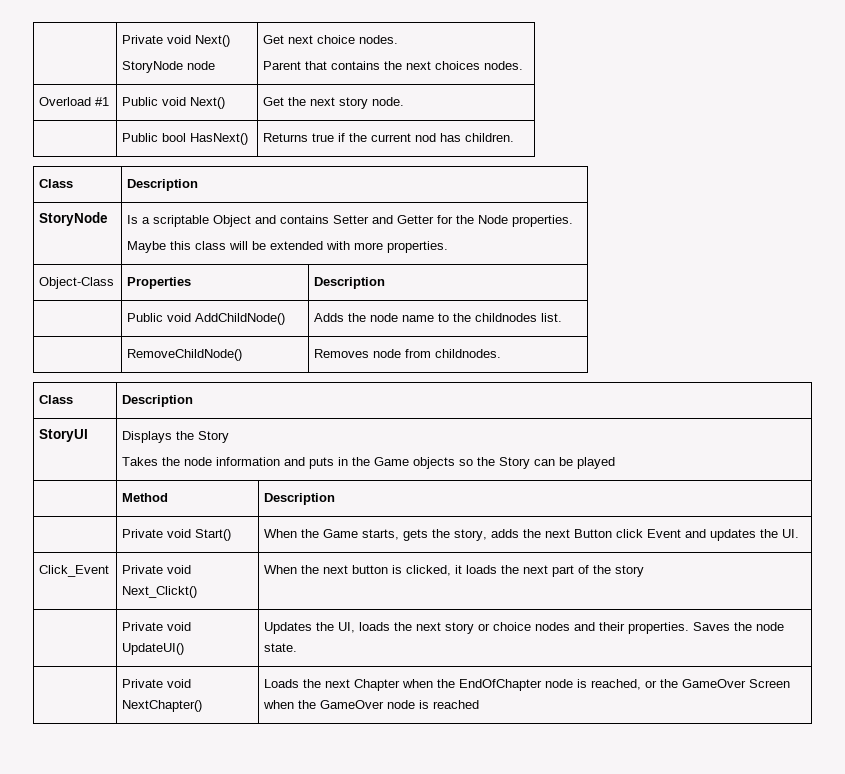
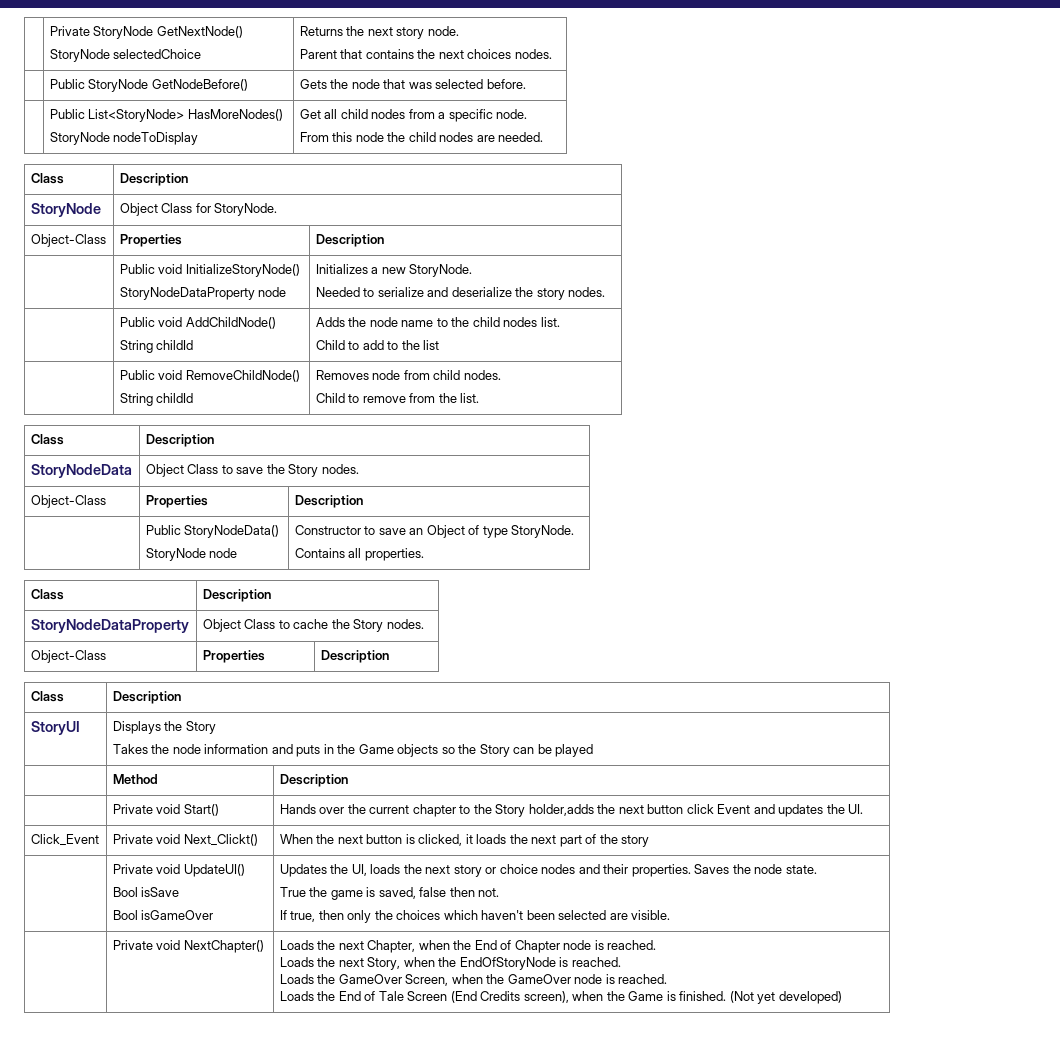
- | Private void Next()
- StoryNode node | Get next choice nodes.
+ | Private StoryNode GetNextNode()
+ StoryNode selectedChoice | Returns the next story node.
- Overload #1 | Public void Next() | Get the next story node.
- | Public bool HasNext() | Returns true if the current nod has children.
+ | Public StoryNode GetNodeBefore() | Gets the node that was selected before.
+ | Public List<StoryNode> HasMoreNodes()
+ StoryNode nodeToDisplay | Get all child nodes from a specific node.
+ From this node the child nodes are needed.
  Class | Description
- StoryNode | Is a scriptable Object and contains Setter and Getter for the Node properties.
- Maybe this class will be extended with more properties.
+ StoryNode | Object Class for StoryNode.
  Object-Class | Properties | Description
+ | Public void InitializeStoryNode()
+ StoryNodeDataProperty node | Initializes a new StoryNode.
+ Needed to serialize and deserialize the story nodes.
- | Public void AddChildNode() | Adds the node name to the childnodes list.
- | RemoveChildNode() | Removes node from childnodes.
+ | Public void AddChildNode()
+ String childId | Adds the node name to the child nodes list.
+ Child to add to the list
+ | Public void RemoveChildNode()
+ String childId | Removes node from child nodes.
+ Child to remove from the list.
+ Class | Description
+ StoryNodeData | Object Class to save the Story nodes.
+ Object-Class | Properties | Description
+ | Public StoryNodeData()
+ StoryNode node | Constructor to save an Object of type StoryNode.
+ Contains all properties.
+ Class | Description
+ StoryNodeDataProperty | Object Class to cache the Story nodes.
+ Object-Class | Properties | Description
- | Private void Start() | When the Game starts, gets the story, adds the next Button click Event and updates the UI.
+ | Private void Start() | Hands over the current chapter to the Story holder,adds the next button click Event and updates the UI.
+ Bool isSave
+ Bool isGameOver
+ True the game is saved, false then not.
+ If true, then only the choices which haven't been selected are visible.
- Loads the next Chapter when the EndOfChapter node is reached, or the GameOver Screen when the GameOver node is reached
+ Loads the next Chapter, when the End of Chapter node is reached.
+ Loads the next Story, when the EndOfStoryNode is reached.
+ Loads the GameOver Screen, when the GameOver node is reached.
+ Loads the End of Tale Screen (End Credits screen), when the Game is finished. (Not yet developed)

